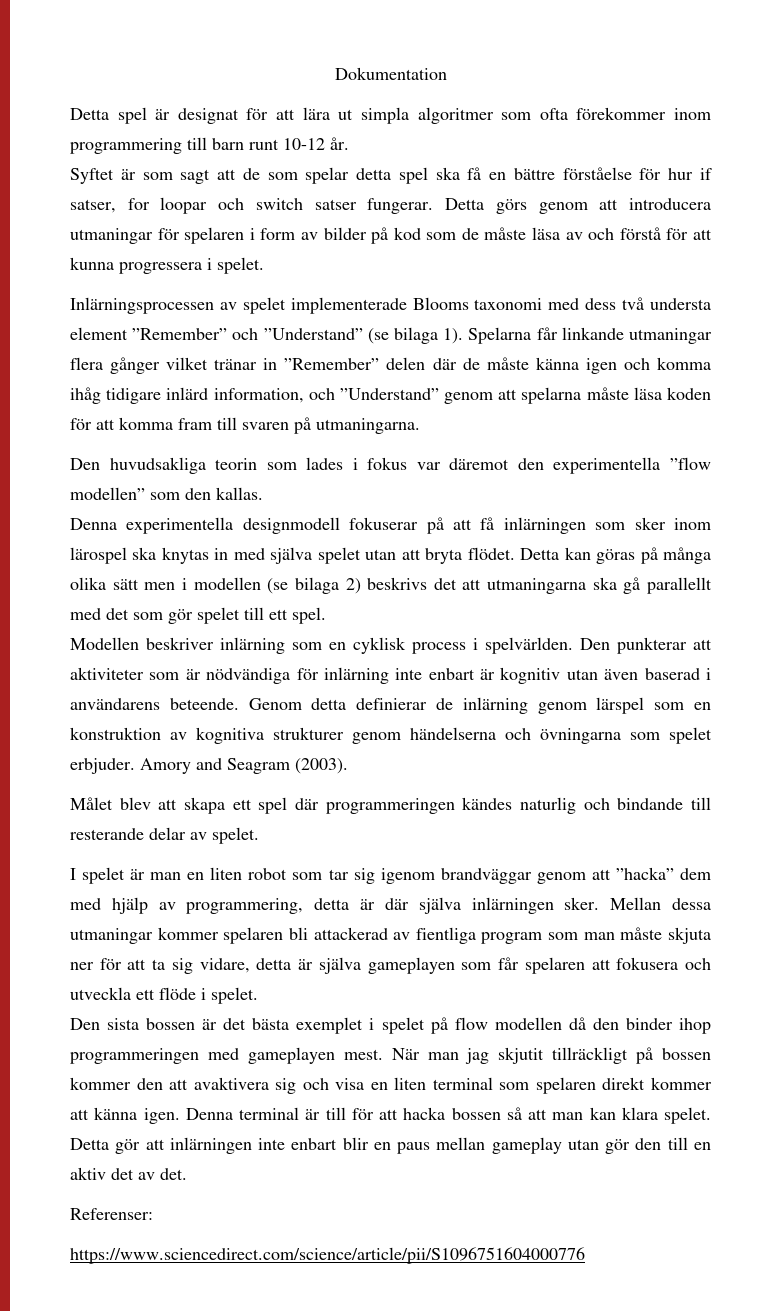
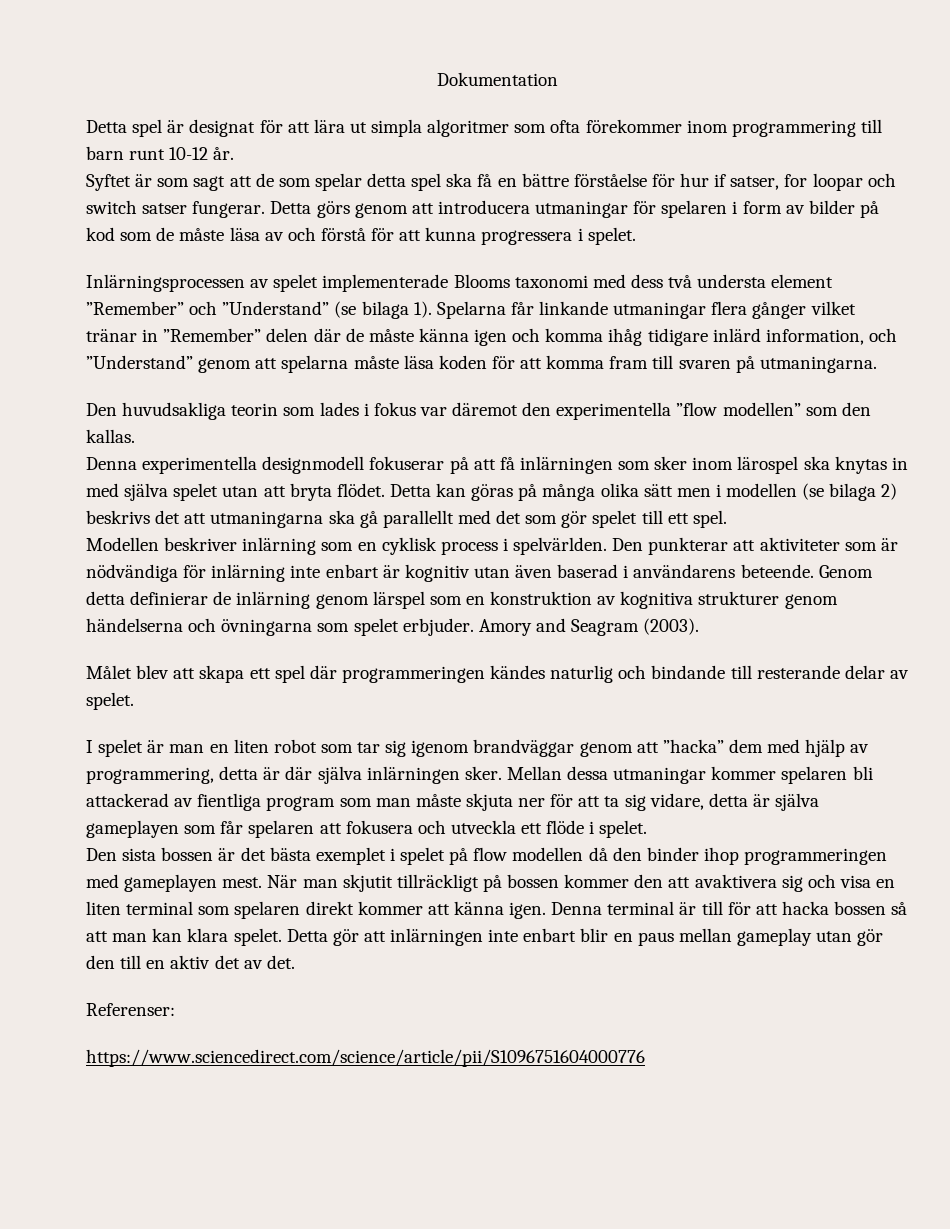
- När man jag skjutit tillräckligt på bossen kommer den att avaktivera sig och visa en liten terminal som spelaren direkt kommer att känna igen.
+ När man skjutit tillräckligt på bossen kommer den att avaktivera sig och visa en liten terminal som spelaren direkt kommer att känna igen.

